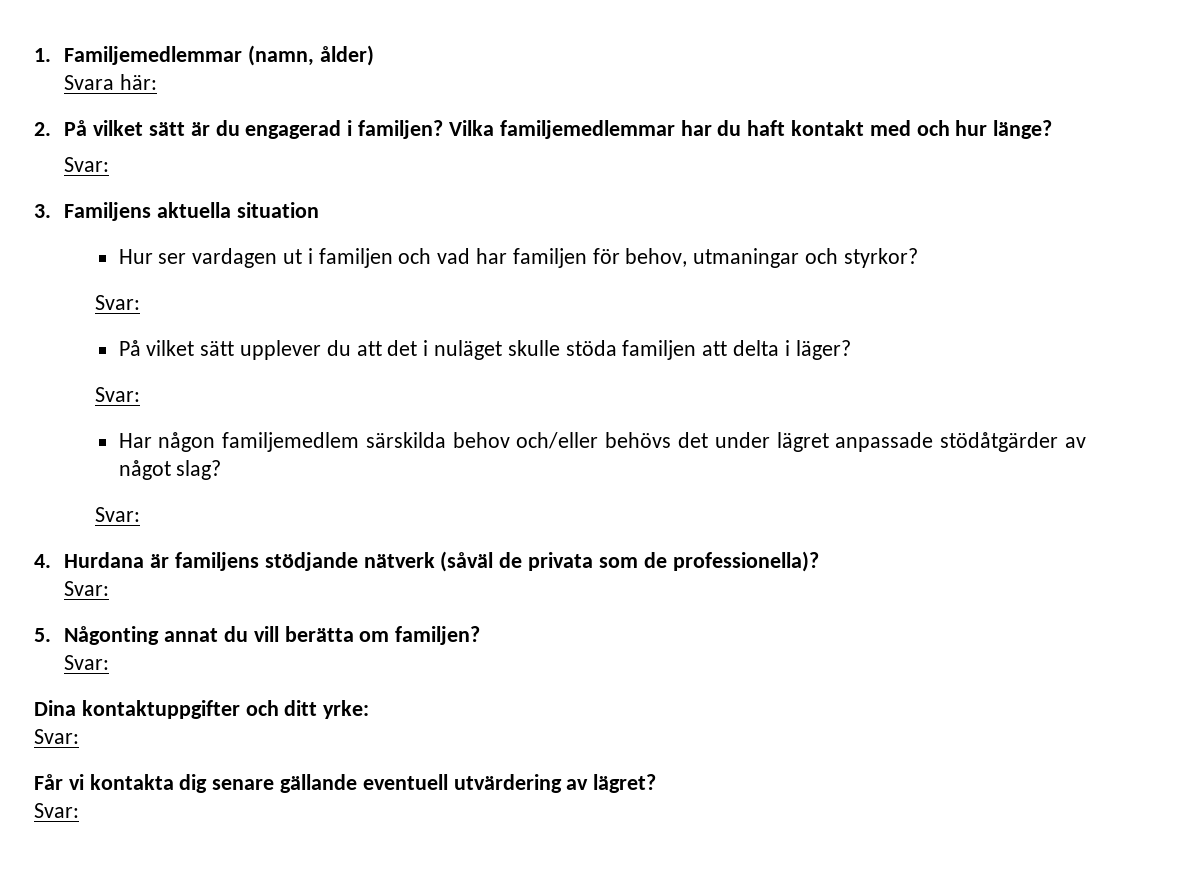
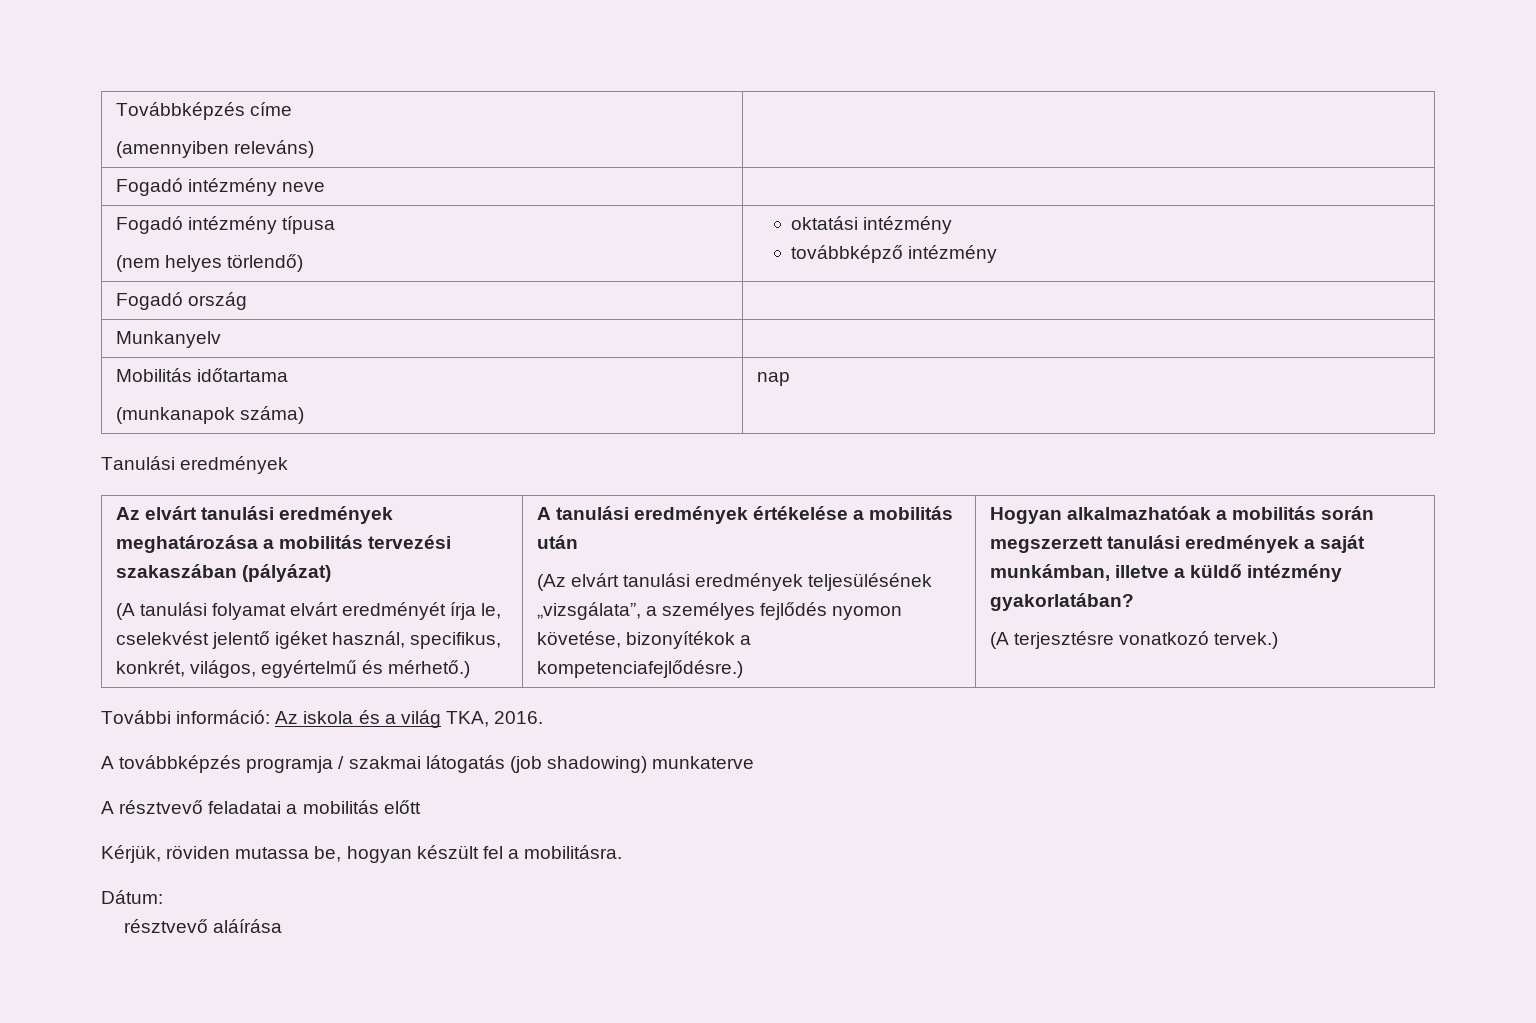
- 1. Familjemedlemmar (namn, ålder)
- Svara här:
- 2. På vilket sätt är du engagerad i familjen? Vilka familjemedlemmar har du haft kontakt med och hur länge?
- Svar:
- 3. Familjens aktuella situation
- Hur ser vardagen ut i familjen och vad har familjen för behov, utmaningar och styrkor?
- Svar:
- På vilket sätt upplever du att det i nuläget skulle stöda familjen att delta i läger?
- Svar:
- Har någon familjemedlem särskilda behov och/eller behövs det under lägret anpassade stödåtgärder av något slag?
- Svar:
- 4. Hurdana är familjens stödjande nätverk (såväl de privata som de professionella)?
- Svar:
- 5. Någonting annat du vill berätta om familjen?
- Svar:
- Dina kontaktuppgifter och ditt yrke:
- Svar:
- Får vi kontakta dig senare gällande eventuell utvärdering av lägret?
- Svar:
+ Továbbképzés címe
+ (amennyiben releváns) |
+ Fogadó intézmény neve |
+ Fogadó intézmény típusa
+ (nem helyes törlendő) | oktatási intézmény
+ továbbképző intézmény
+ Fogadó ország |
+ Munkanyelv |
+ Mobilitás időtartama
+ (munkanapok száma) | nap
+ Tanulási eredmények
+ Az elvárt tanulási eredmények meghatározása a mobilitás tervezési szakaszában (pályázat)
+ (A tanulási folyamat elvárt eredményét írja le, cselekvést jelentő igéket használ, specifikus, konkrét, világos, egyértelmű és mérhető.) | A tanulási eredmények értékelése a mobilitás után
+ (Az elvárt tanulási eredmények teljesülésének „vizsgálata”, a személyes fejlődés nyomon követése, bizonyítékok a kompetenciafejlődésre.) | Hogyan alkalmazhatóak a mobilitás során megszerzett tanulási eredmények a saját munkámban, illetve a küldő intézmény gyakorlatában?
+ (A terjesztésre vonatkozó tervek.)
+ További információ: Az iskola és a világ TKA, 2016.
+ A továbbképzés programja / szakmai látogatás (job shadowing) munkaterve
+ A résztvevő feladatai a mobilitás előtt
+ Kérjük, röviden mutassa be, hogyan készült fel a mobilitásra.
+ Dátum:
+ résztvevő aláírása

